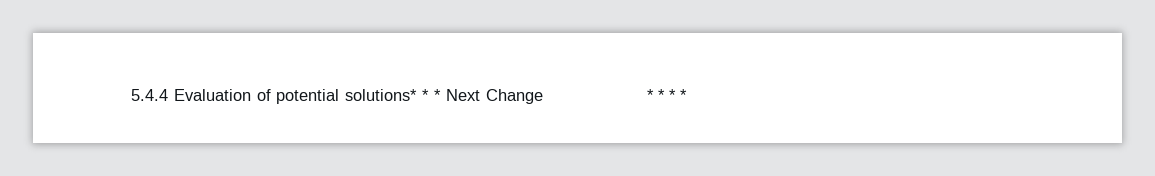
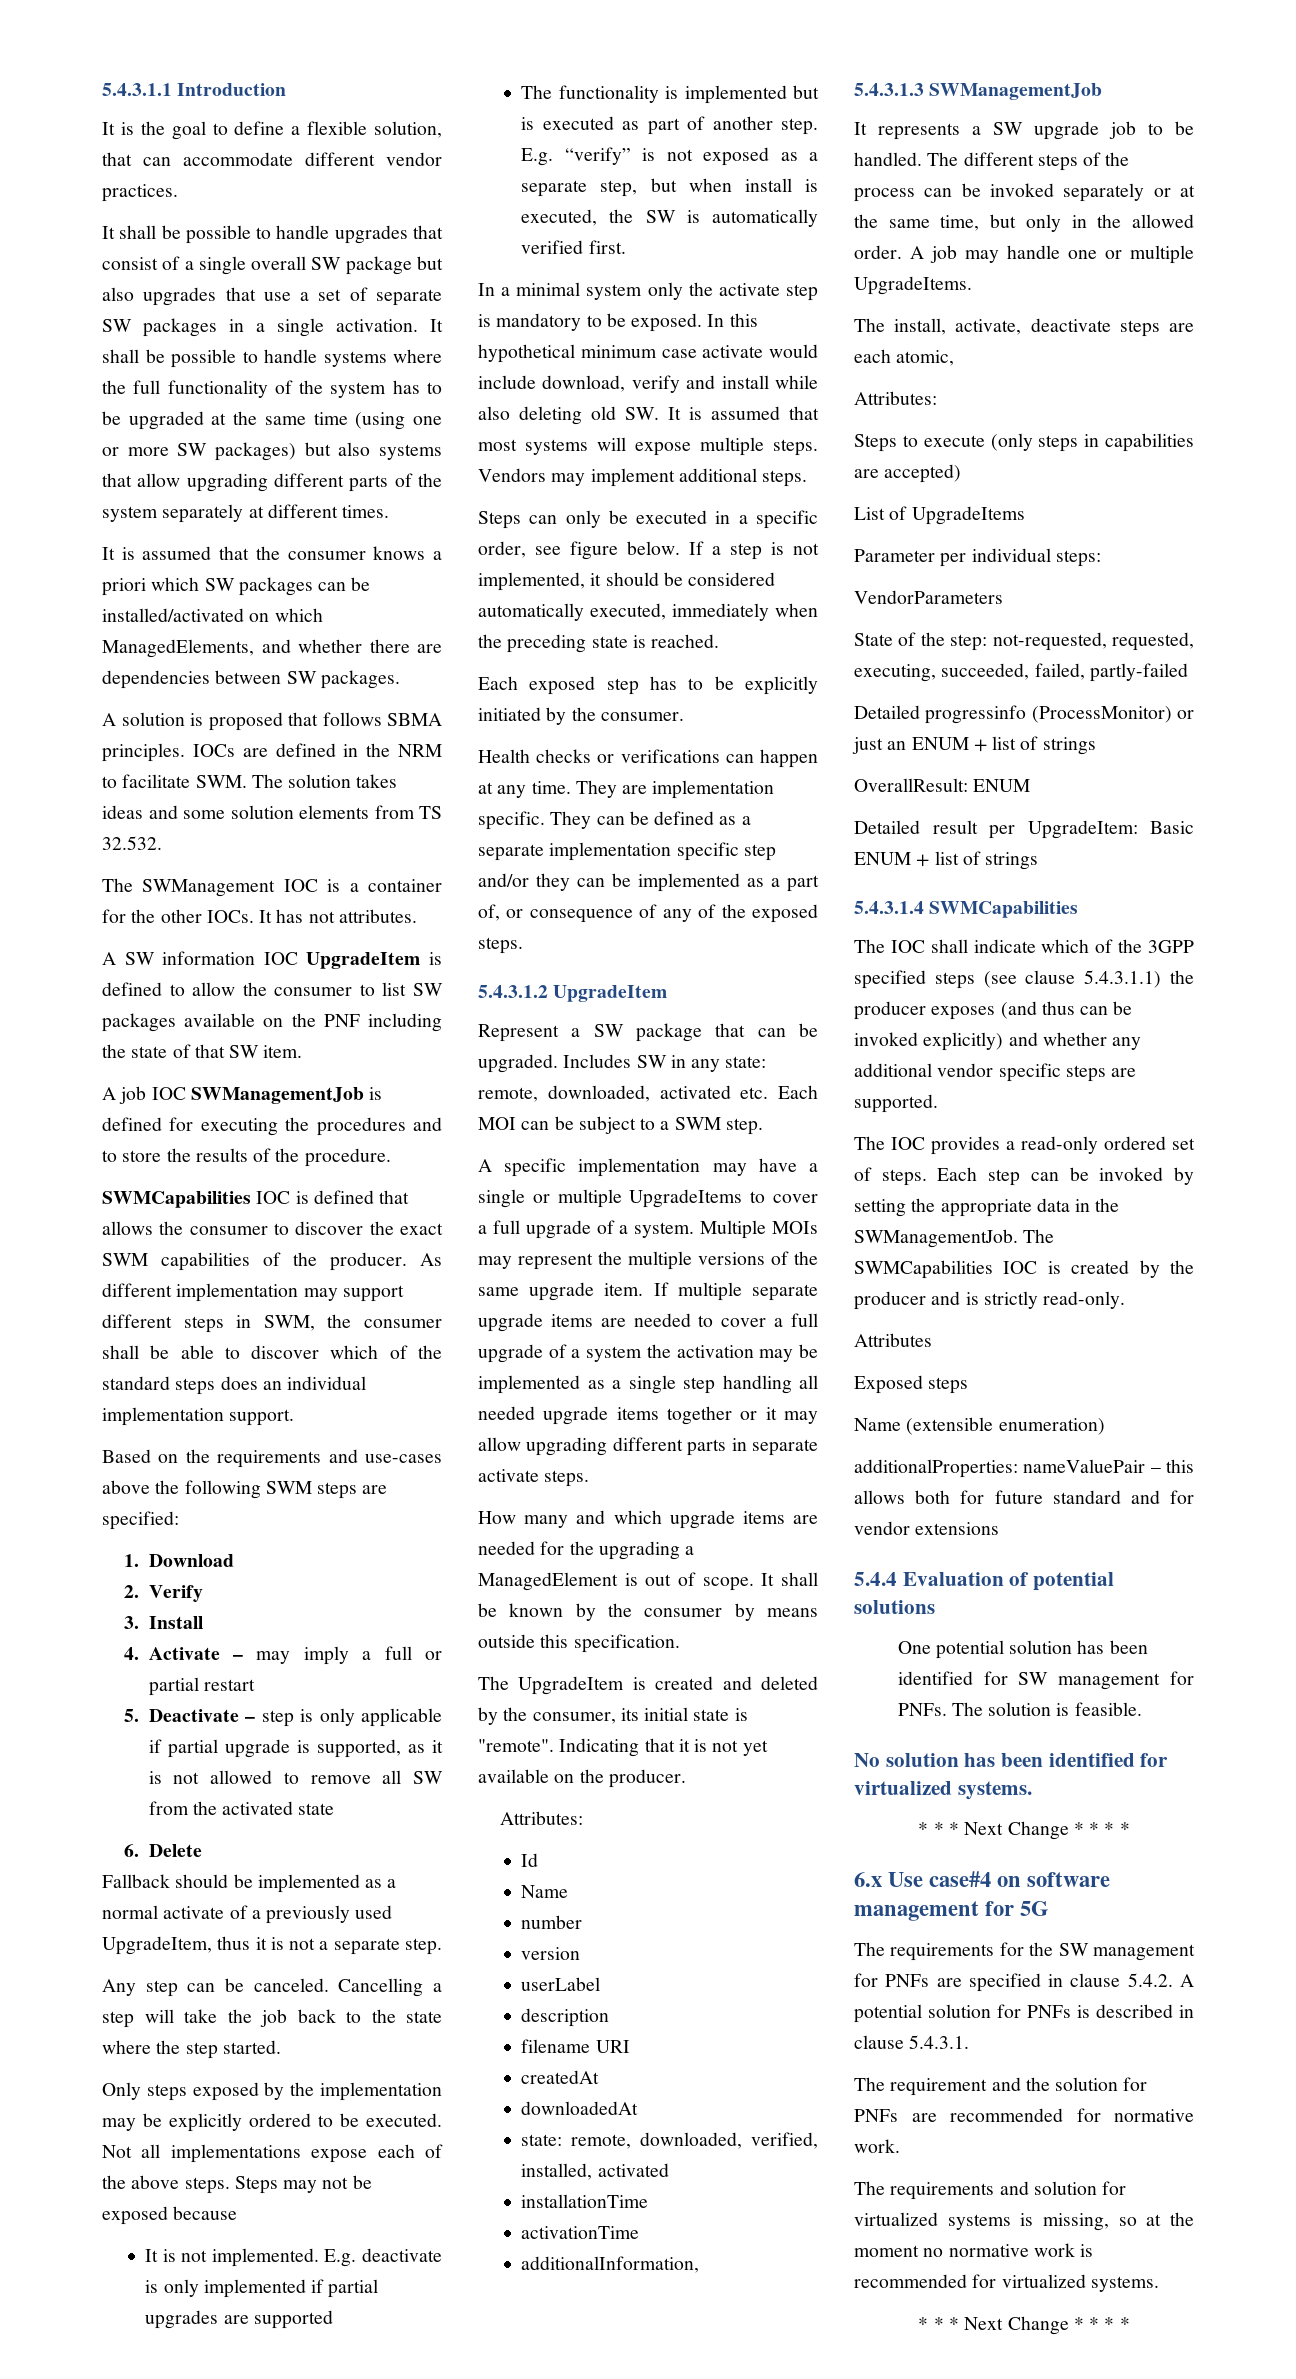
- 5.4.4 Evaluation of potential solutions* * * Next Change * * * *
+ 5.4.3.1.1 Introduction
+ It is the goal to define a flexible solution, that can accommodate different vendor practices.
+ It shall be possible to handle upgrades that consist of a single overall SW package but also upgrades that use a set of separate SW packages in a single activation. It shall be possible to handle systems where the full functionality of the system has to be upgraded at the same time (using one or more SW packages) but also systems that allow upgrading different parts of the system separately at different times.
+ It is assumed that the consumer knows a priori which SW packages can be installed/activated on which ManagedElements, and whether there are dependencies between SW packages.
+ A solution is proposed that follows SBMA principles. IOCs are defined in the NRM to facilitate SWM. The solution takes ideas and some solution elements from TS 32.532.
+ The SWManagement IOC is a container for the other IOCs. It has not attributes.
+ A SW information IOC UpgradeItem is defined to allow the consumer to list SW packages available on the PNF including the state of that SW item.
+ A job IOC SWManagementJob is defined for executing the procedures and to store the results of the procedure.
+ SWMCapabilities IOC is defined that allows the consumer to discover the exact SWM capabilities of the producer. As different implementation may support different steps in SWM, the consumer shall be able to discover which of the standard steps does an individual implementation support.
+ Based on the requirements and use-cases above the following SWM steps are specified:
+ 1. Download
+ 2. Verify
+ 3. Install
+ 4. Activate – may imply a full or partial restart
+ 5. Deactivate – step is only applicable if partial upgrade is supported, as it is not allowed to remove all SW from the activated state
+ 6. Delete
+ Fallback should be implemented as a normal activate of a previously used UpgradeItem, thus it is not a separate step.
+ Any step can be canceled. Cancelling a step will take the job back to the state where the step started.
+ Only steps exposed by the implementation may be explicitly ordered to be executed. Not all implementations expose each of the above steps. Steps may not be exposed because
+ It is not implemented. E.g. deactivate is only implemented if partial upgrades are supported
+ The functionality is implemented but is executed as part of another step. E.g. “verify” is not exposed as a separate step, but when install is executed, the SW is automatically verified first.
+ In a minimal system only the activate step is mandatory to be exposed. In this hypothetical minimum case activate would include download, verify and install while also deleting old SW. It is assumed that most systems will expose multiple steps. Vendors may implement additional steps.
+ Steps can only be executed in a specific order, see figure below. If a step is not implemented, it should be considered automatically executed, immediately when the preceding state is reached.
+ Each exposed step has to be explicitly initiated by the consumer.
+ Health checks or verifications can happen at any time. They are implementation specific. They can be defined as a separate implementation specific step and/or they can be implemented as a part of, or consequence of any of the exposed steps.
+ 5.4.3.1.2 UpgradeItem
+ Represent a SW package that can be upgraded. Includes SW in any state: remote, downloaded, activated etc. Each MOI can be subject to a SWM step.
+ A specific implementation may have a single or multiple UpgradeItems to cover a full upgrade of a system. Multiple MOIs may represent the multiple versions of the same upgrade item. If multiple separate upgrade items are needed to cover a full upgrade of a system the activation may be implemented as a single step handling all needed upgrade items together or it may allow upgrading different parts in separate activate steps.
+ How many and which upgrade items are needed for the upgrading a ManagedElement is out of scope. It shall be known by the consumer by means outside this specification.
+ The UpgradeItem is created and deleted by the consumer, its initial state is "remote". Indicating that it is not yet available on the producer.
+ Attributes:
+ Id
+ Name
+ number
+ version
+ userLabel
+ description
+ filename URI
+ createdAt
+ downloadedAt
+ state: remote, downloaded, verified, installed, activated
+ installationTime
+ activationTime
+ additionalInformation,
+ 5.4.3.1.3 SWManagementJob
+ It represents a SW upgrade job to be handled. The different steps of the process can be invoked separately or at the same time, but only in the allowed order. A job may handle one or multiple UpgradeItems.
+ The install, activate, deactivate steps are each atomic,
+ Attributes:
+ Steps to execute (only steps in capabilities are accepted)
+ List of UpgradeItems
+ Parameter per individual steps:
+ VendorParameters
+ State of the step: not-requested, requested, executing, succeeded, failed, partly-failed
+ Detailed progressinfo (ProcessMonitor) or just an ENUM + list of strings
+ OverallResult: ENUM
+ Detailed result per UpgradeItem: Basic ENUM + list of strings
+ 5.4.3.1.4 SWMCapabilities
+ The IOC shall indicate which of the 3GPP specified steps (see clause 5.4.3.1.1) the producer exposes (and thus can be invoked explicitly) and whether any additional vendor specific steps are supported.
+ The IOC provides a read-only ordered set of steps. Each step can be invoked by setting the appropriate data in the SWManagementJob. The SWMCapabilities IOC is created by the producer and is strictly read-only.
+ Attributes
+ Exposed steps
+ Name (extensible enumeration)
+ additionalProperties: nameValuePair – this allows both for future standard and for vendor extensions
+ 5.4.4 Evaluation of potential solutions
+ One potential solution has been identified for SW management for PNFs. The solution is feasible.
+ No solution has been identified for virtualized systems.
+ * * * Next Change * * * *
+ 6.x Use case#4 on software management for 5G
+ The requirements for the SW management for PNFs are specified in clause 5.4.2. A potential solution for PNFs is described in clause 5.4.3.1.
+ The requirement and the solution for PNFs are recommended for normative work.
+ The requirements and solution for virtualized systems is missing, so at the moment no normative work is recommended for virtualized systems.
+ * * * Next Change * * * *

